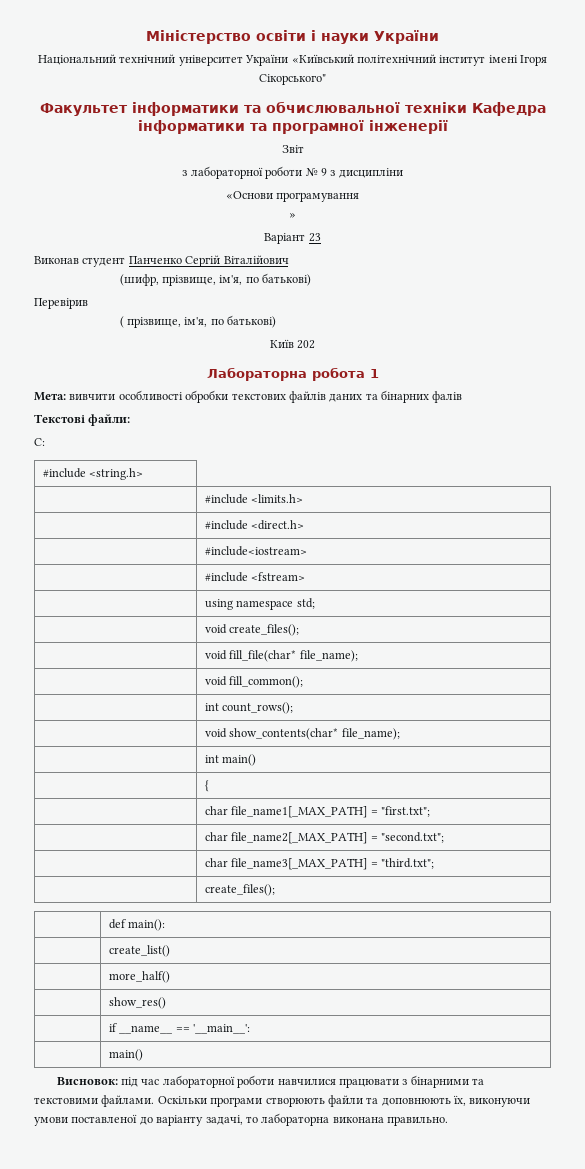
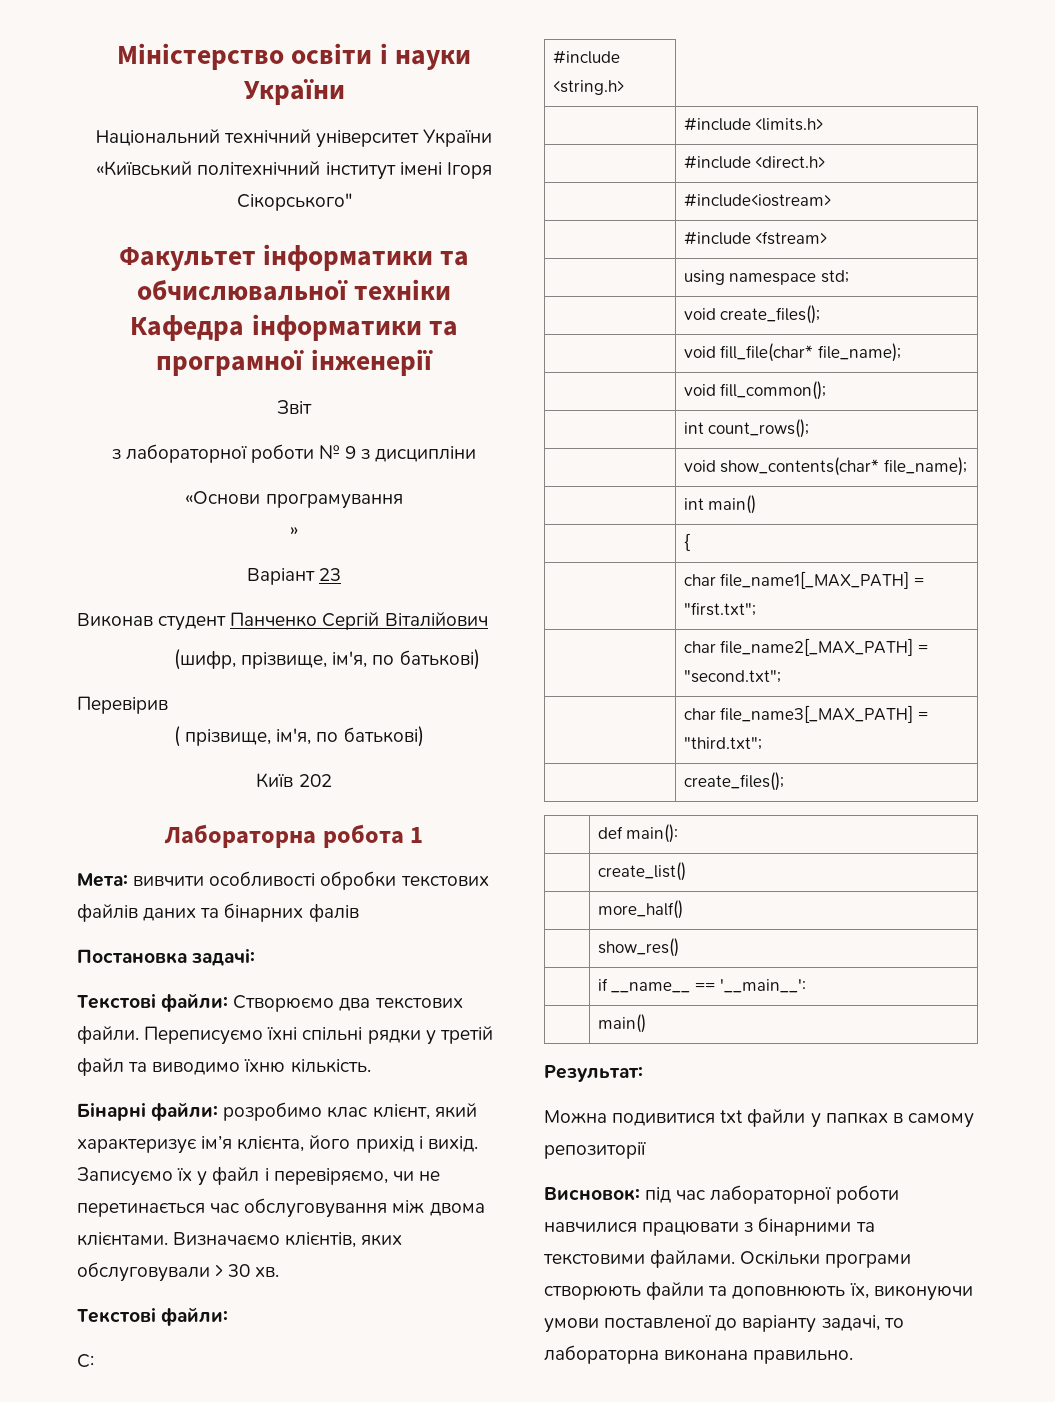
+ Постановка задачі:
+ Текстові файли: Створюємо два текстових файли. Переписуємо їхні спільні рядки у третій файл та виводимо їхню кількість.
+ Бінарні файли: розробимо клас клієнт, який характеризує ім’я клієнта, його прихід і вихід. Записуємо їх у файл і перевіряємо, чи не перетинається час обслуговування між двома клієнтами. Визначаємо клієнтів, яких обслуговували > 30 хв.
+ Результат:
+ Можна подивитися txt файли у папках в самому репозиторії

